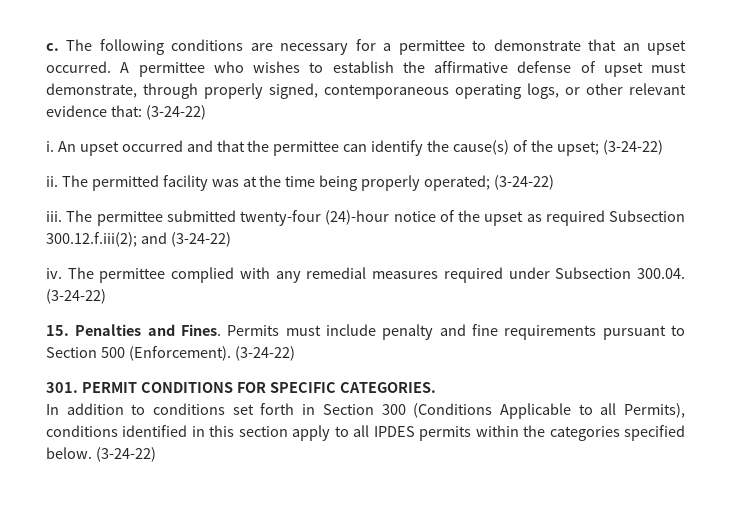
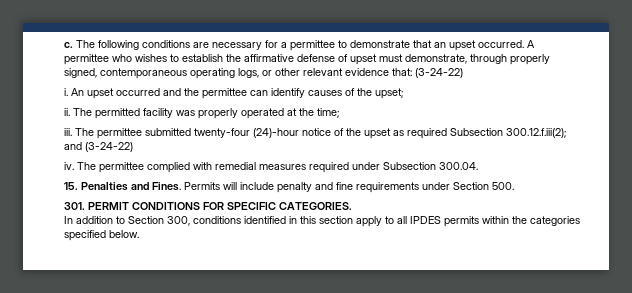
- An upset occurred and that the permittee can identify the cause(s) of the upset; (3-24-22)
+ An upset occurred and the permittee can identify causes of the upset;
- The permitted facility was at the time being properly operated; (3-24-22)
+ The permitted facility was properly operated at the time;
- The permittee complied with any remedial measures required under Subsection 300.04. (3-24-22)
+ The permittee complied with remedial measures required under Subsection 300.04.
- Permits must include penalty and fine requirements pursuant to Section 500 (Enforcement). (3-24-22)
+ Permits will include penalty and fine requirements under Section 500.
- In addition to conditions set forth in Section 300 (Conditions Applicable to all Permits), conditions identified in this section apply to all IPDES permits within the categories specified below. (3-24-22)
+ In addition to Section 300, conditions identified in this section apply to all IPDES permits within the categories specified below.

